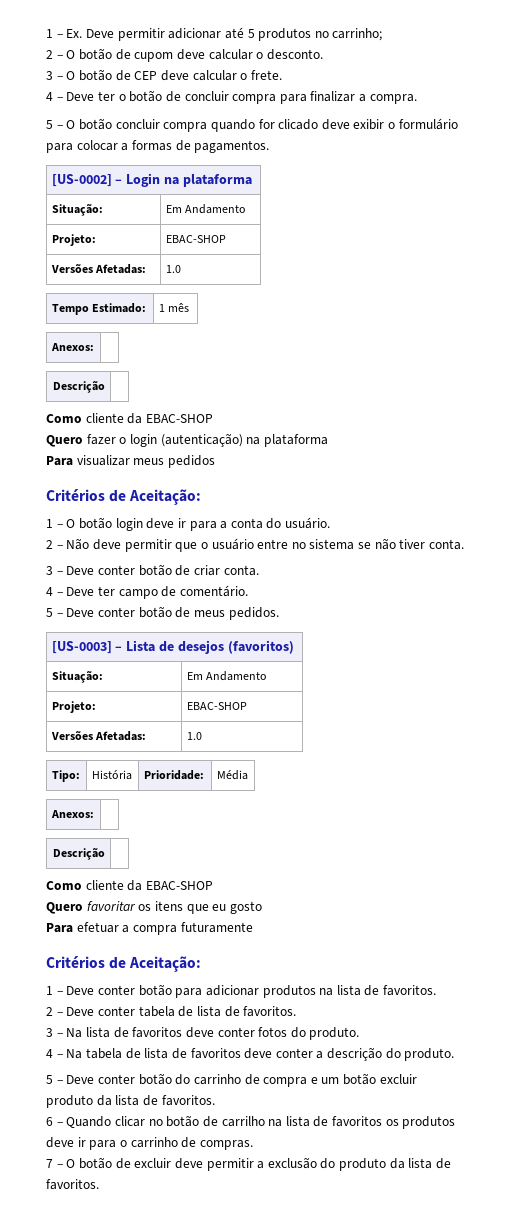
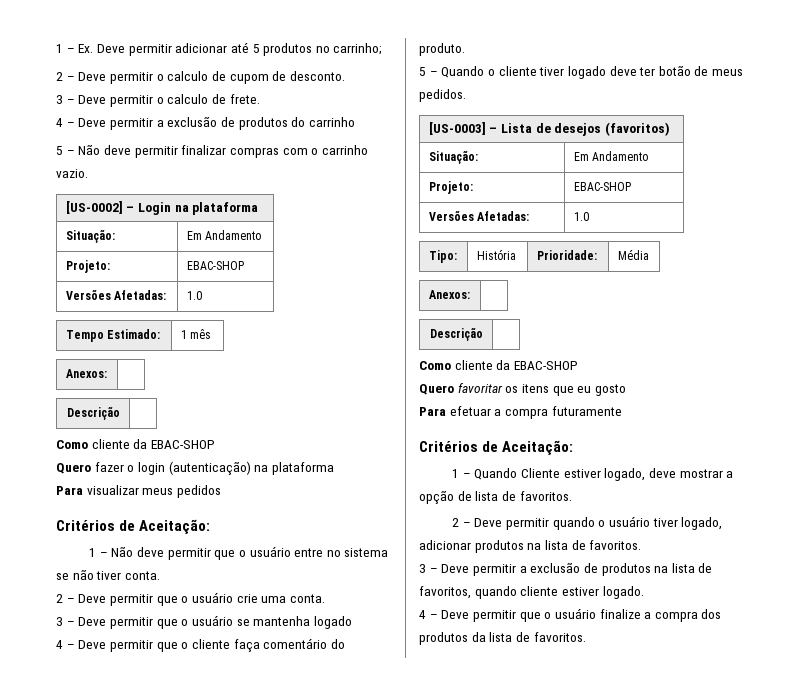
- 2 – O botão de cupom deve calcular o desconto.
- 3 – O botão de CEP deve calcular o frete.
- 4 – Deve ter o botão de concluir compra para finalizar a compra.
- 5 – O botão concluir compra quando for clicado deve exibir o formulário para colocar a formas de pagamentos.
+ 2 – Deve permitir o calculo de cupom de desconto.
+ 3 – Deve permitir o calculo de frete.
+ 4 – Deve permitir a exclusão de produtos do carrinho
+ 5 – Não deve permitir finalizar compras com o carrinho vazio.
- 1 – O botão login deve ir para a conta do usuário.
- 2 – Não deve permitir que o usuário entre no sistema se não tiver conta.
+ 1 – Não deve permitir que o usuário entre no sistema se não tiver conta.
- 3 – Deve conter botão de criar conta.
- 4 – Deve ter campo de comentário.
- 5 – Deve conter botão de meus pedidos.
+ 2 – Deve permitir que o usuário crie uma conta.
+ 3 – Deve permitir que o usuário se mantenha logado
+ 4 – Deve permitir que o cliente faça comentário do produto.
+ 5 – Quando o cliente tiver logado deve ter botão de meus pedidos.
- 1 – Deve conter botão para adicionar produtos na lista de favoritos.
+ 1 – Quando Cliente estiver logado, deve mostrar a opção de lista de favoritos.
+ 2 – Deve permitir quando o usuário tiver logado, adicionar produtos na lista de favoritos.
- 2 – Deve conter tabela de lista de favoritos.
- 3 – Na lista de favoritos deve conter fotos do produto.
- 4 – Na tabela de lista de favoritos deve conter a descrição do produto.
- 5 – Deve conter botão do carrinho de compra e um botão excluir produto da lista de favoritos.
- 6 – Quando clicar no botão de carrilho na lista de favoritos os produtos deve ir para o carrinho de compras.
- 7 – O botão de excluir deve permitir a exclusão do produto da lista de favoritos.
+ 3 – Deve permitir a exclusão de produtos na lista de favoritos, quando cliente estiver logado.
+ 4 – Deve permitir que o usuário finalize a compra dos produtos da lista de favoritos.

